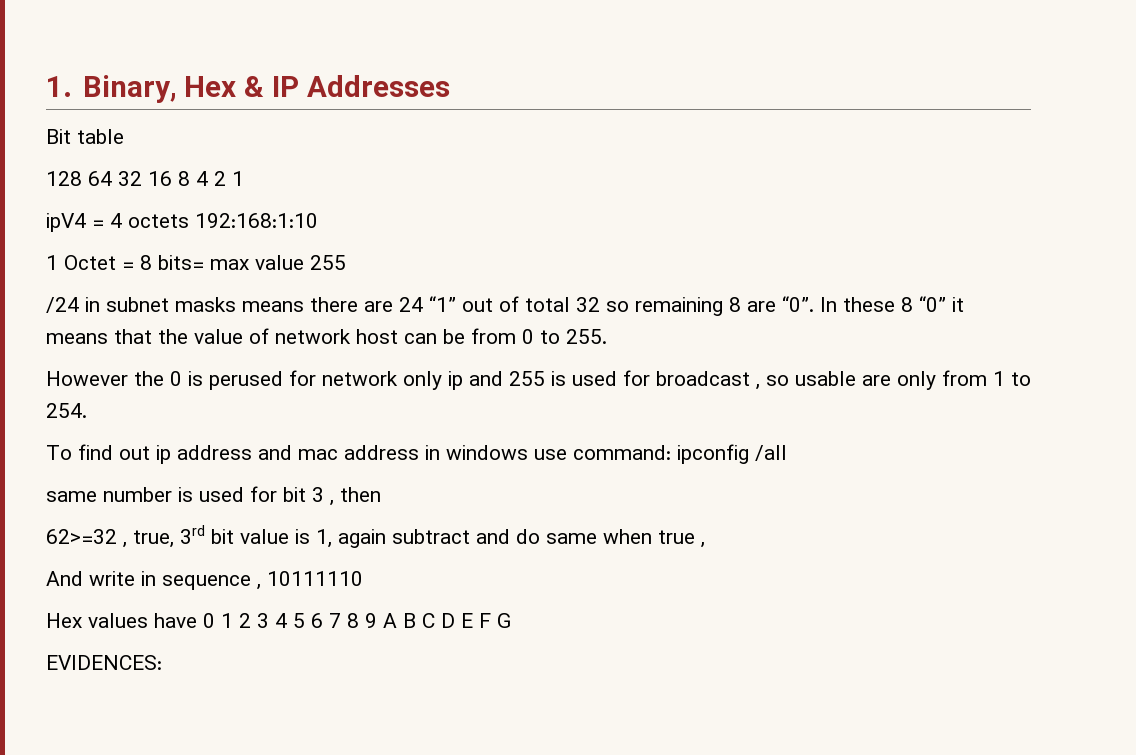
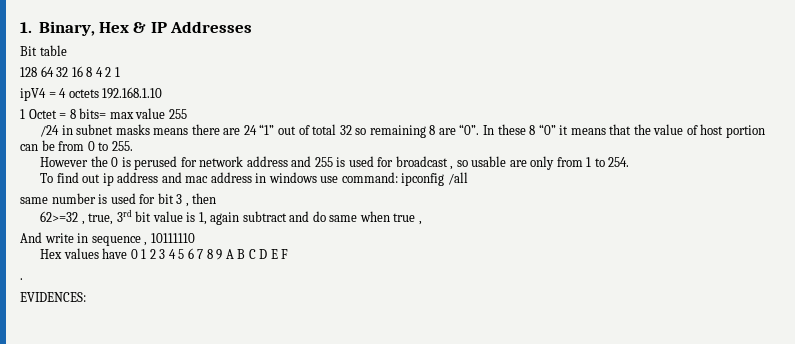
- ipV4 = 4 octets 192:168:1:10
+ ipV4 = 4 octets 192.168.1.10
- In these 8 “0” it means that the value of network host can be from 0 to 255.
+ In these 8 “0” it means that the value of host portion can be from 0 to 255.
- However the 0 is perused for network only ip and 255 is used for broadcast , so usable are only from 1 to 254.
+ However the 0 is perused for network address and 255 is used for broadcast , so usable are only from 1 to 254.
- Hex values have 0 1 2 3 4 5 6 7 8 9 A B C D E F G
+ Hex values have 0 1 2 3 4 5 6 7 8 9 A B C D E F
+ .

